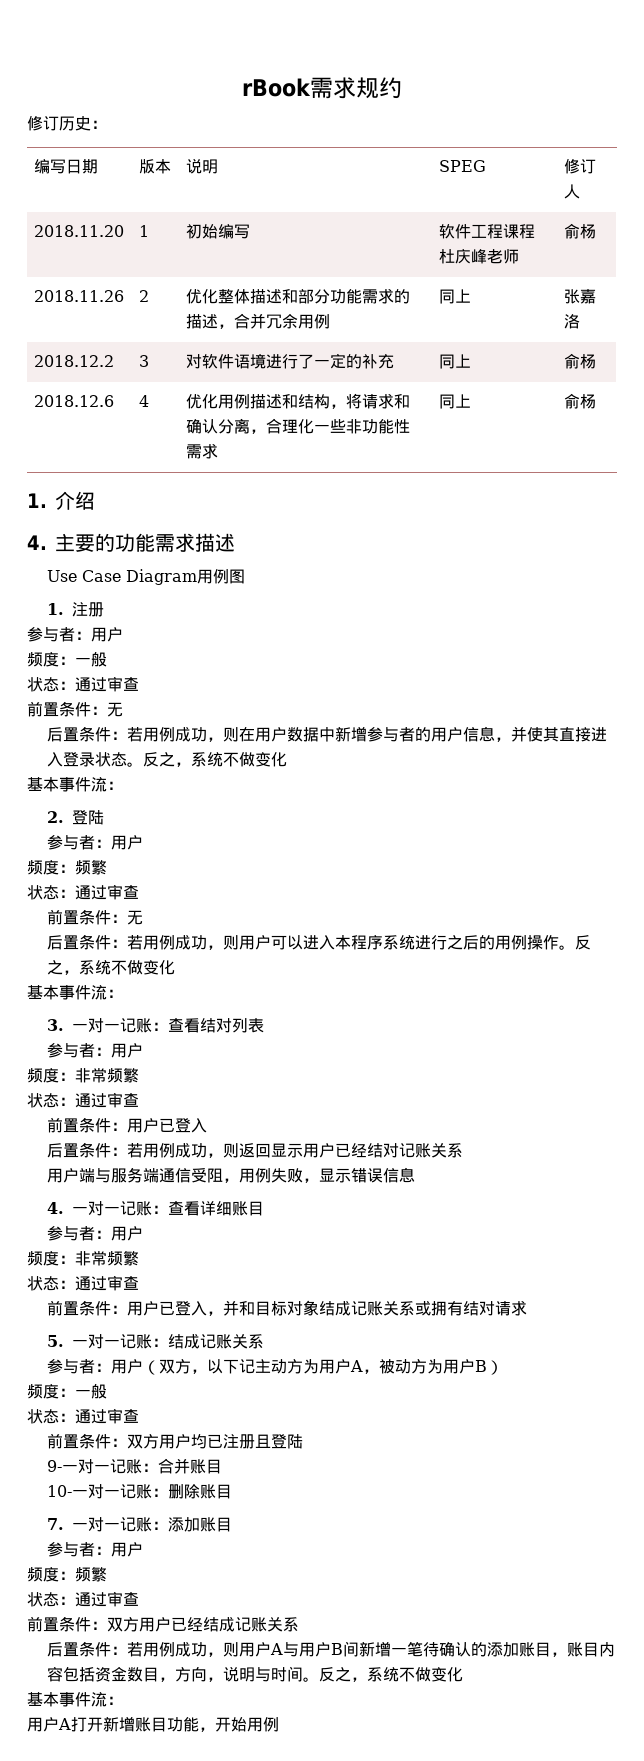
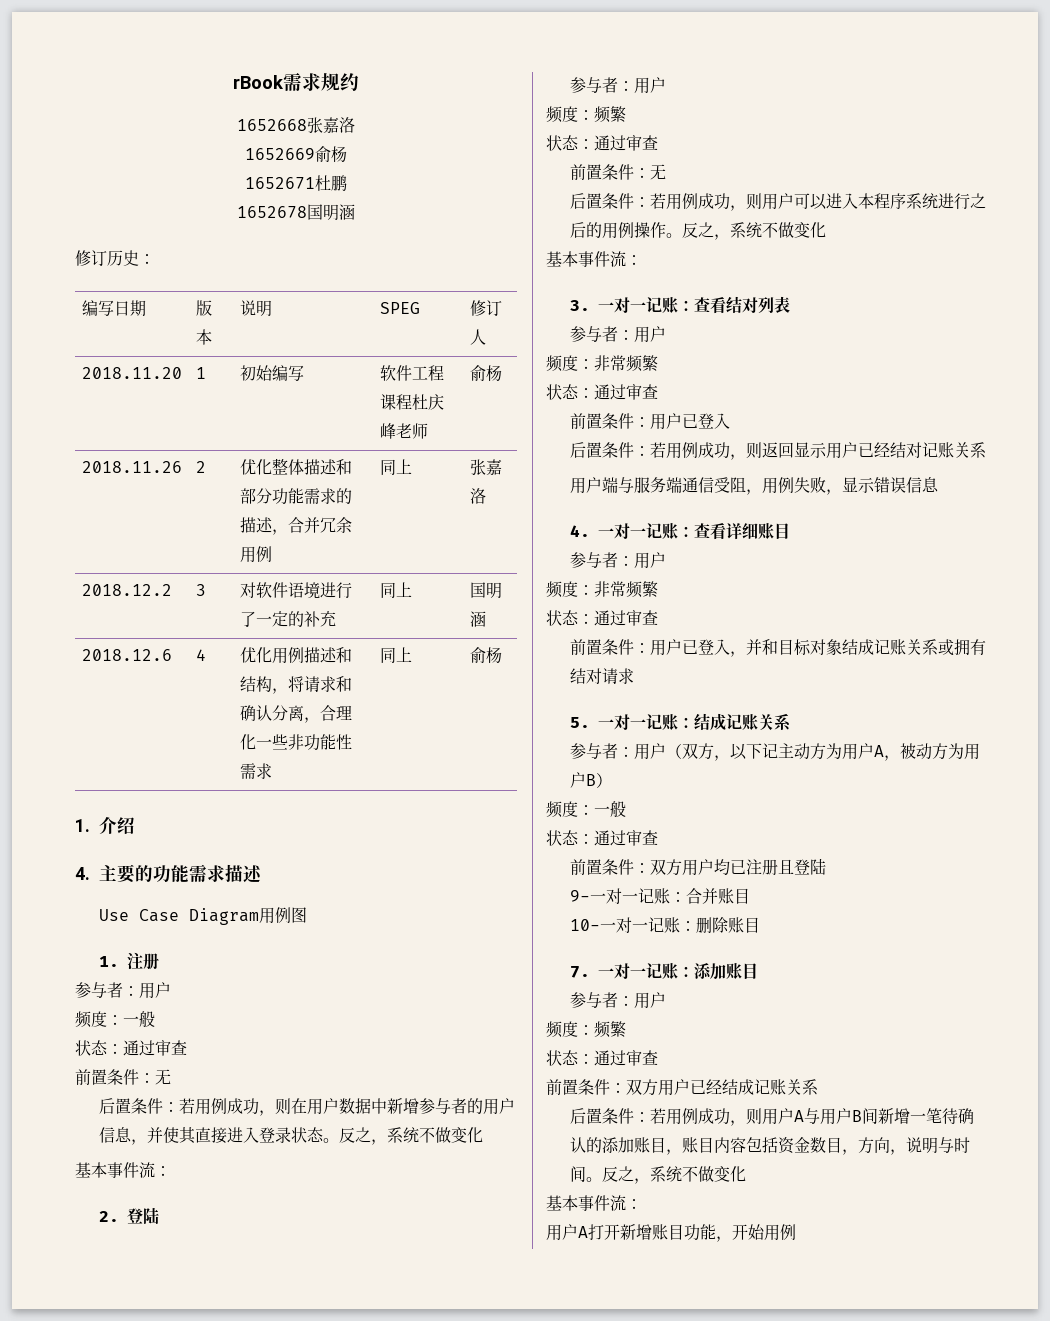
+ 1652668张嘉洛
+ 1652669俞杨
+ 1652671杜鹏
+ 1652678国明涵
- 2018.12.2 | 3 | 对软件语境进行了一定的补充 | 同上 | 俞杨
+ 2018.12.2 | 3 | 对软件语境进行了一定的补充 | 同上 | 国明涵

